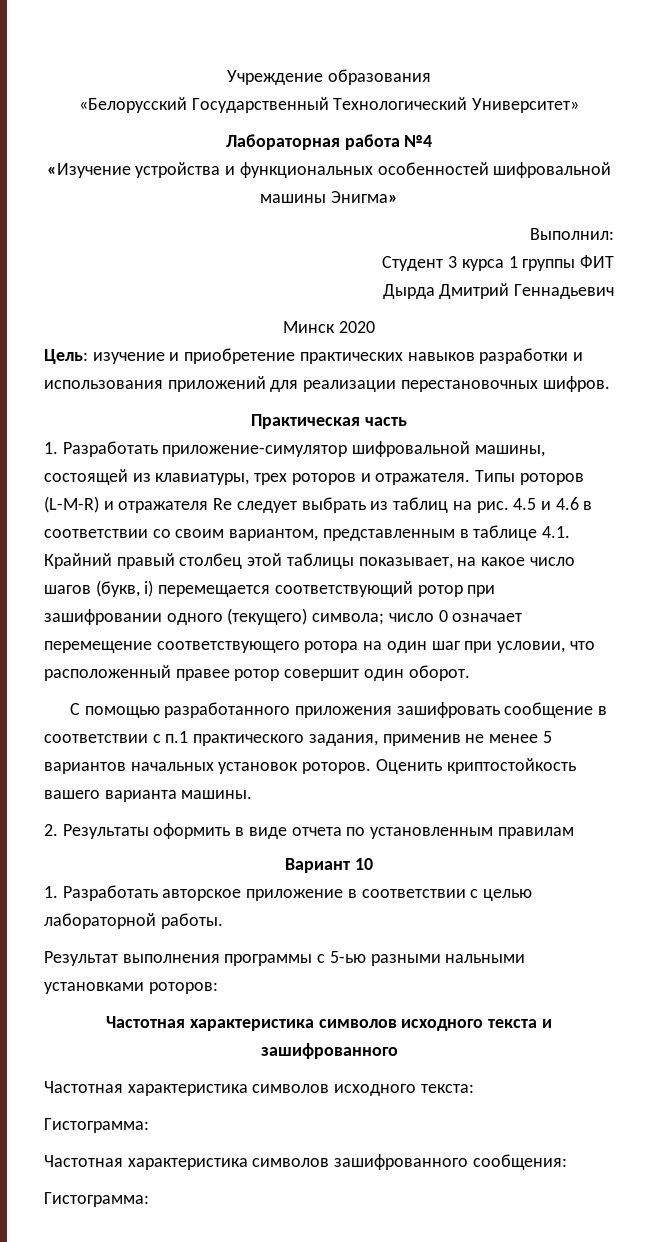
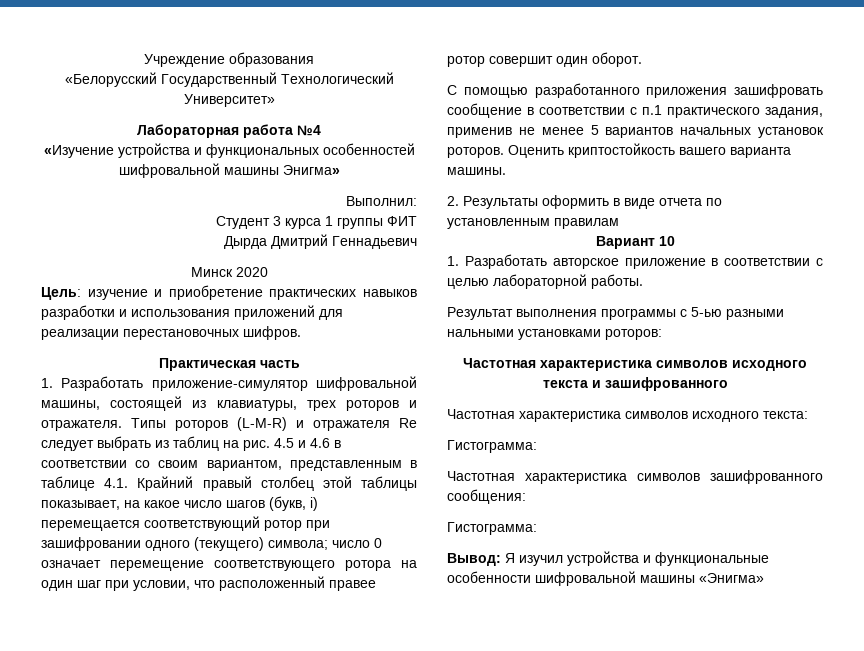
+ Вывод: Я изучил устройства и функциональные особенности шифровальной машины «Энигма»

